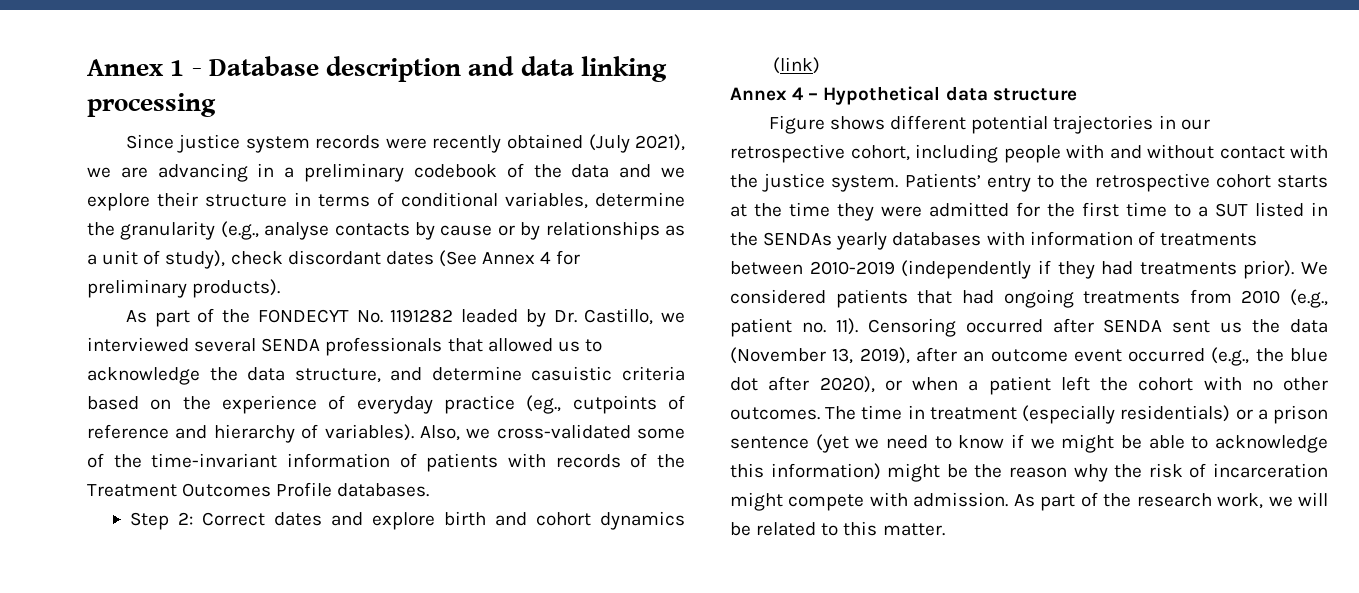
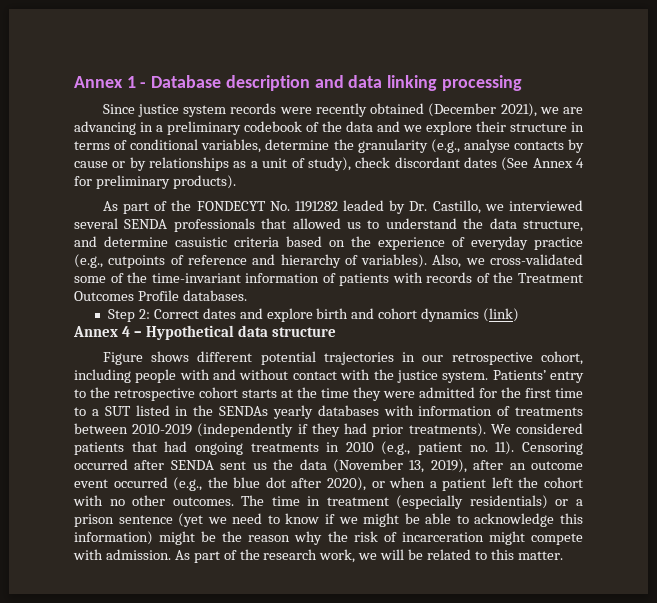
- Since justice system records were recently obtained (July 2021), we are advancing in a preliminary codebook of the data and we explore their structure in terms of conditional variables, determine the granularity (e.g., analyse contacts by cause or by relationships as a unit of study), check discordant dates (See Annex 4 for preliminary products).
+ Since justice system records were recently obtained (December 2021), we are advancing in a preliminary codebook of the data and we explore their structure in terms of conditional variables, determine the granularity (e.g., analyse contacts by cause or by relationships as a unit of study), check discordant dates (See Annex 4 for preliminary products).
- As part of the FONDECYT No. 1191282 leaded by Dr. Castillo, we interviewed several SENDA professionals that allowed us to acknowledge the data structure, and determine casuistic criteria based on the experience of everyday practice (eg., cutpoints of reference and hierarchy of variables).
+ As part of the FONDECYT No. 1191282 leaded by Dr. Castillo, we interviewed several SENDA professionals that allowed us to understand the data structure, and determine casuistic criteria based on the experience of everyday practice (e.g., cutpoints of reference and hierarchy of variables).
- Patients’ entry to the retrospective cohort starts at the time they were admitted for the first time to a SUT listed in the SENDAs yearly databases with information of treatments between 2010-2019 (independently if they had treatments prior).
+ Patients’ entry to the retrospective cohort starts at the time they were admitted for the first time to a SUT listed in the SENDAs yearly databases with information of treatments between 2010-2019 (independently if they had prior treatments).
- We considered patients that had ongoing treatments from 2010 (e.g., patient no. 11).
+ We considered patients that had ongoing treatments in 2010 (e.g., patient no. 11).

